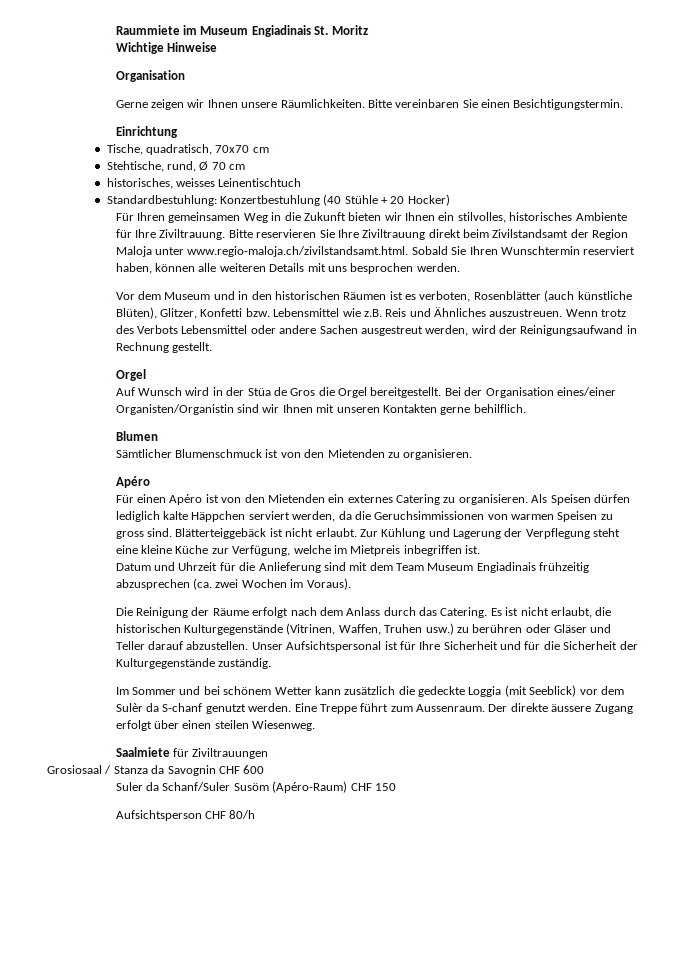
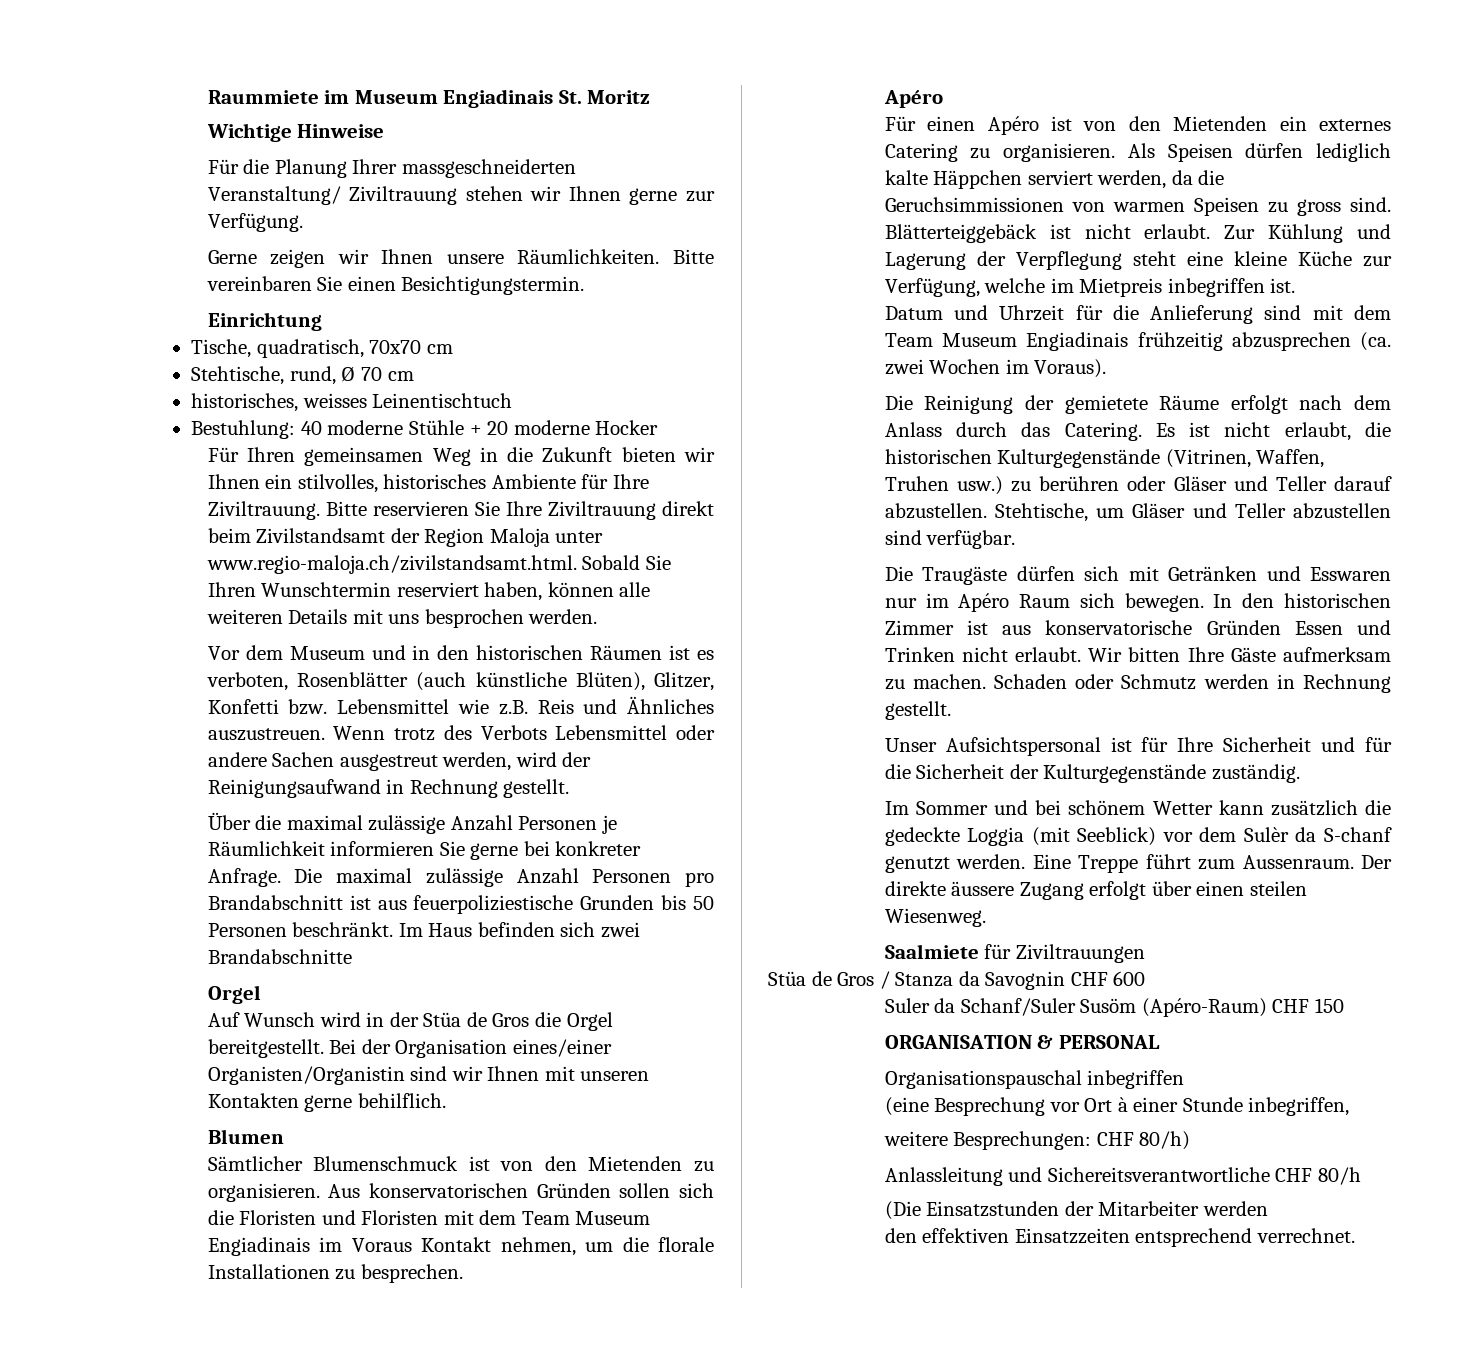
  Wichtige Hinweise
- Organisation
+ Für die Planung Ihrer massgeschneiderten Veranstaltung/ Ziviltrauung stehen wir Ihnen gerne zur Verfügung.
- Standardbestuhlung: Konzertbestuhlung (40 Stühle + 20 Hocker)
+ Bestuhlung: 40 moderne Stühle + 20 moderne Hocker
+ Über die maximal zulässige Anzahl Personen je Räumlichkeit informieren Sie gerne bei konkreter Anfrage. Die maximal zulässige Anzahl Personen pro Brandabschnitt ist aus feuerpoliziestische Grunden bis 50 Personen beschränkt. Im Haus befinden sich zwei Brandabschnitte
+ Aus konservatorischen Gründen sollen sich die Floristen und Floristen mit dem Team Museum Engiadinais im Voraus Kontakt nehmen, um die florale Installationen zu besprechen.
- Die Reinigung der Räume erfolgt nach dem Anlass durch das Catering.
+ Die Reinigung der gemietete Räume erfolgt nach dem Anlass durch das Catering.
- Es ist nicht erlaubt, die historischen Kulturgegenstände (Vitrinen, Waffen, Truhen usw.) zu berühren oder Gläser und Teller darauf abzustellen. Unser Aufsichtspersonal ist für Ihre Sicherheit und für die Sicherheit der Kulturgegenstände zuständig.
+ Es ist nicht erlaubt, die historischen Kulturgegenstände (Vitrinen, Waffen, Truhen usw.) zu berühren oder Gläser und Teller darauf abzustellen. Stehtische, um Gläser und Teller abzustellen sind verfügbar.
+ Die Traugäste dürfen sich mit Getränken und Esswaren nur im Apéro Raum sich bewegen. In den historischen Zimmer ist aus konservatorische Gründen Essen und Trinken nicht erlaubt. Wir bitten Ihre Gäste aufmerksam zu machen. Schaden oder Schmutz werden in Rechnung gestellt.
+ Unser Aufsichtspersonal ist für Ihre Sicherheit und für die Sicherheit der Kulturgegenstände zuständig.
- Grosiosaal / Stanza da Savognin CHF 600
+ Stüa de Gros / Stanza da Savognin CHF 600
- Aufsichtsperson CHF 80/h
+ ORGANISATION & PERSONAL
+ Organisationspauschal inbegriffen
+ (eine Besprechung vor Ort à einer Stunde inbegriffen,
+ weitere Besprechungen: CHF 80/h)
+ Anlassleitung und Sichereitsverantwortliche CHF 80/h
+ (Die Einsatzstunden der Mitarbeiter werden
+ den effektiven Einsatzzeiten entsprechend verrechnet.

